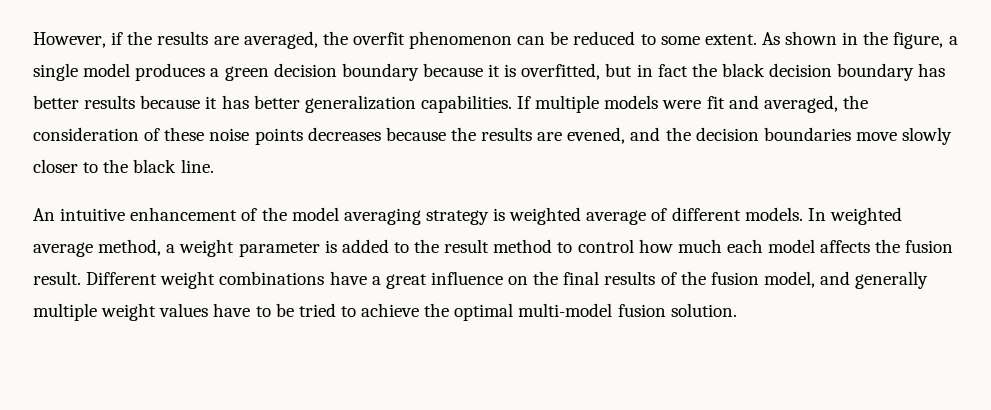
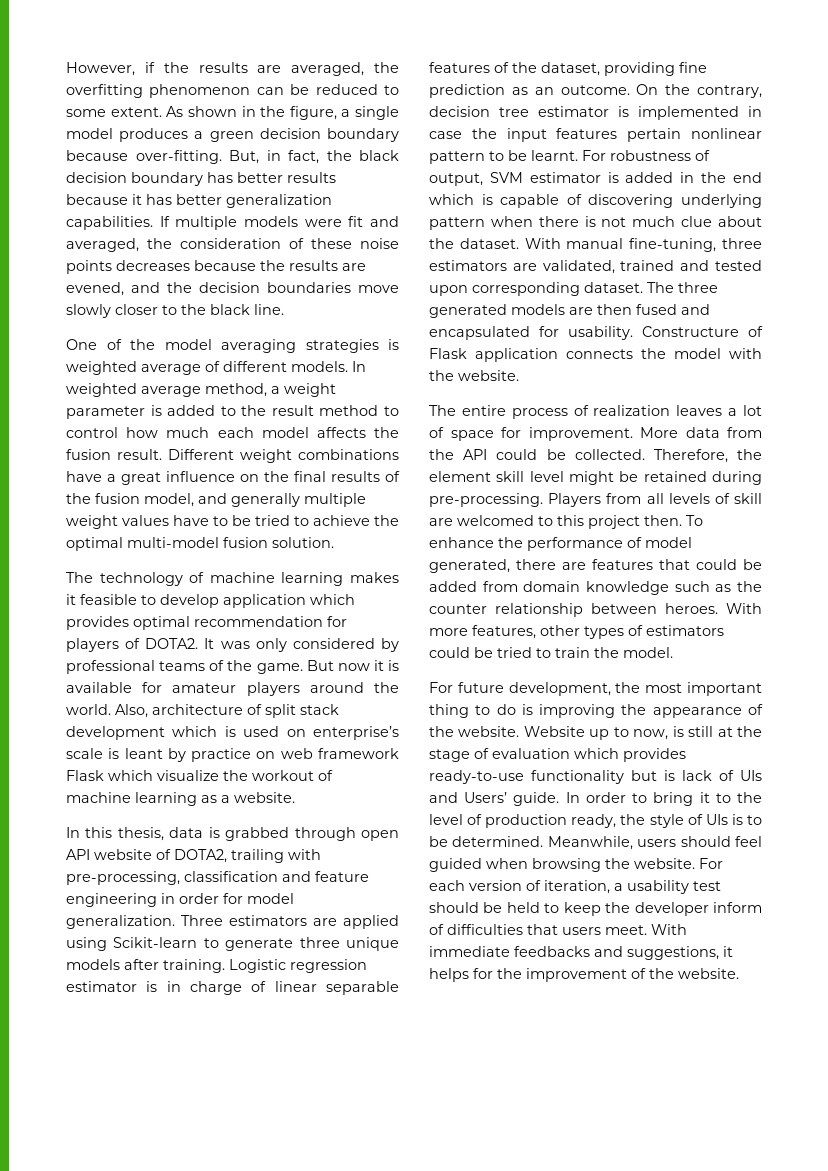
- However, if the results are averaged, the overfit phenomenon can be reduced to some extent.
+ However, if the results are averaged, the overfitting phenomenon can be reduced to some extent.
- As shown in the figure, a single model produces a green decision boundary because it is overfitted, but in fact the black decision boundary has better results because it has better generalization capabilities.
+ As shown in the figure, a single model produces a green decision boundary because over-fitting. But, in fact, the black decision boundary has better results because it has better generalization capabilities.
- An intuitive enhancement of the model averaging strategy is weighted average of different models.
+ One of the model averaging strategies is weighted average of different models.
+ The technology of machine learning makes it feasible to develop application which provides optimal recommendation for players of DOTA2. It was only considered by professional teams of the game. But now it is available for amateur players around the world. Also, architecture of split stack development which is used on enterprise’s scale is leant by practice on web framework Flask which visualize the workout of machine learning as a website.
+ In this thesis, data is grabbed through open API website of DOTA2, trailing with pre-processing, classification and feature engineering in order for model generalization. Three estimators are applied using Scikit-learn to generate three unique models after training. Logistic regression estimator is in charge of linear separable features of the dataset, providing fine prediction as an outcome. On the contrary, decision tree estimator is implemented in case the input features pertain nonlinear pattern to be learnt. For robustness of output, SVM estimator is added in the end which is capable of discovering underlying pattern when there is not much clue about the dataset. With manual fine-tuning, three estimators are validated, trained and tested upon corresponding dataset. The three generated models are then fused and encapsulated for usability. Constructure of Flask application connects the model with the website.
+ The entire process of realization leaves a lot of space for improvement. More data from the API could be collected. Therefore, the element skill level might be retained during pre-processing. Players from all levels of skill are welcomed to this project then. To enhance the performance of model generated, there are features that could be added from domain knowledge such as the counter relationship between heroes. With more features, other types of estimators could be tried to train the model.
+ For future development, the most important thing to do is improving the appearance of the website. Website up to now, is still at the stage of evaluation which provides ready-to-use functionality but is lack of UIs and Users’ guide. In order to bring it to the level of production ready, the style of UIs is to be determined. Meanwhile, users should feel guided when browsing the website. For each version of iteration, a usability test should be held to keep the developer inform of difficulties that users meet. With immediate feedbacks and suggestions, it helps for the improvement of the website.

